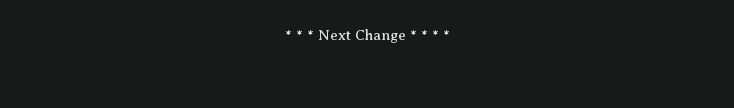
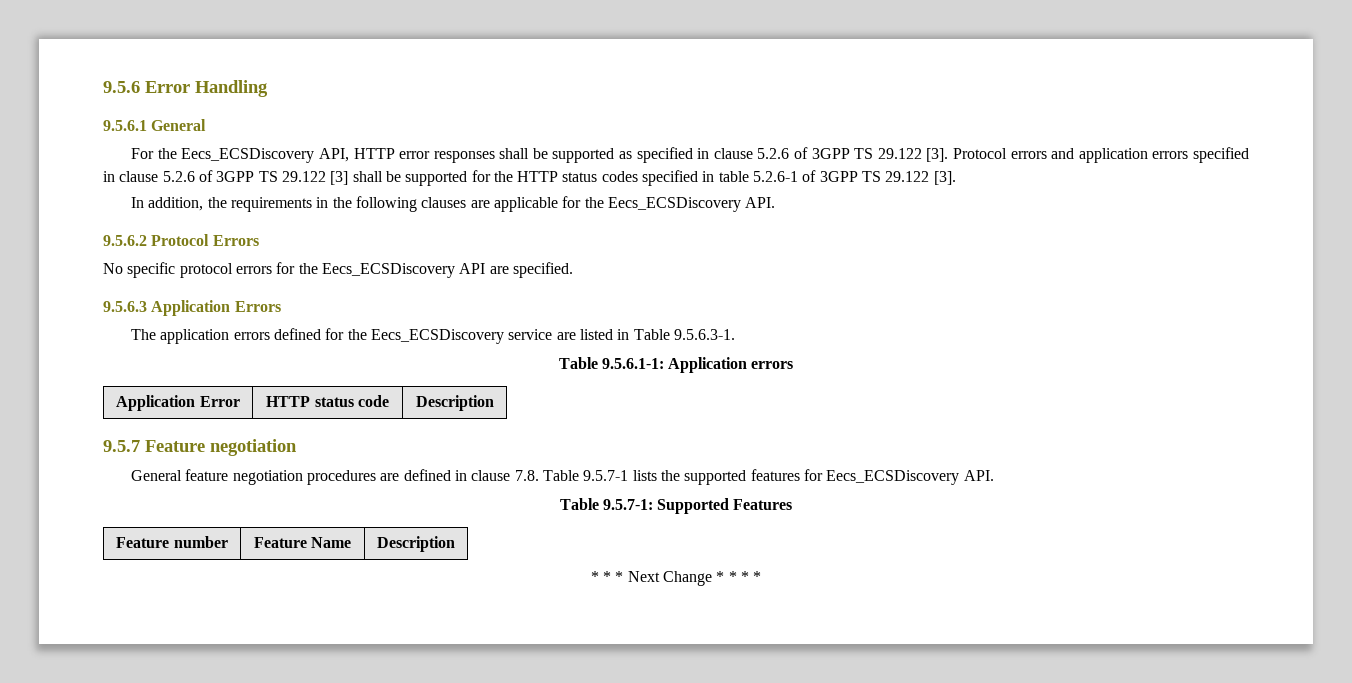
+ 9.5.6 Error Handling
+ 9.5.6.1 General
+ For the Eecs_ECSDiscovery API, HTTP error responses shall be supported as specified in clause 5.2.6 of 3GPP TS 29.122 [3]. Protocol errors and application errors specified in clause 5.2.6 of 3GPP TS 29.122 [3] shall be supported for the HTTP status codes specified in table 5.2.6-1 of 3GPP TS 29.122 [3].
+ In addition, the requirements in the following clauses are applicable for the Eecs_ECSDiscovery API.
+ 9.5.6.2 Protocol Errors
+ No specific protocol errors for the Eecs_ECSDiscovery API are specified.
+ 9.5.6.3 Application Errors
+ The application errors defined for the Eecs_ECSDiscovery service are listed in Table 9.5.6.3-1.
+ Table 9.5.6.1-1: Application errors
+ Application Error | HTTP status code | Description
+ 9.5.7 Feature negotiation
+ General feature negotiation procedures are defined in clause 7.8. Table 9.5.7-1 lists the supported features for Eecs_ECSDiscovery API.
+ Table 9.5.7-1: Supported Features
+ Feature number | Feature Name | Description

